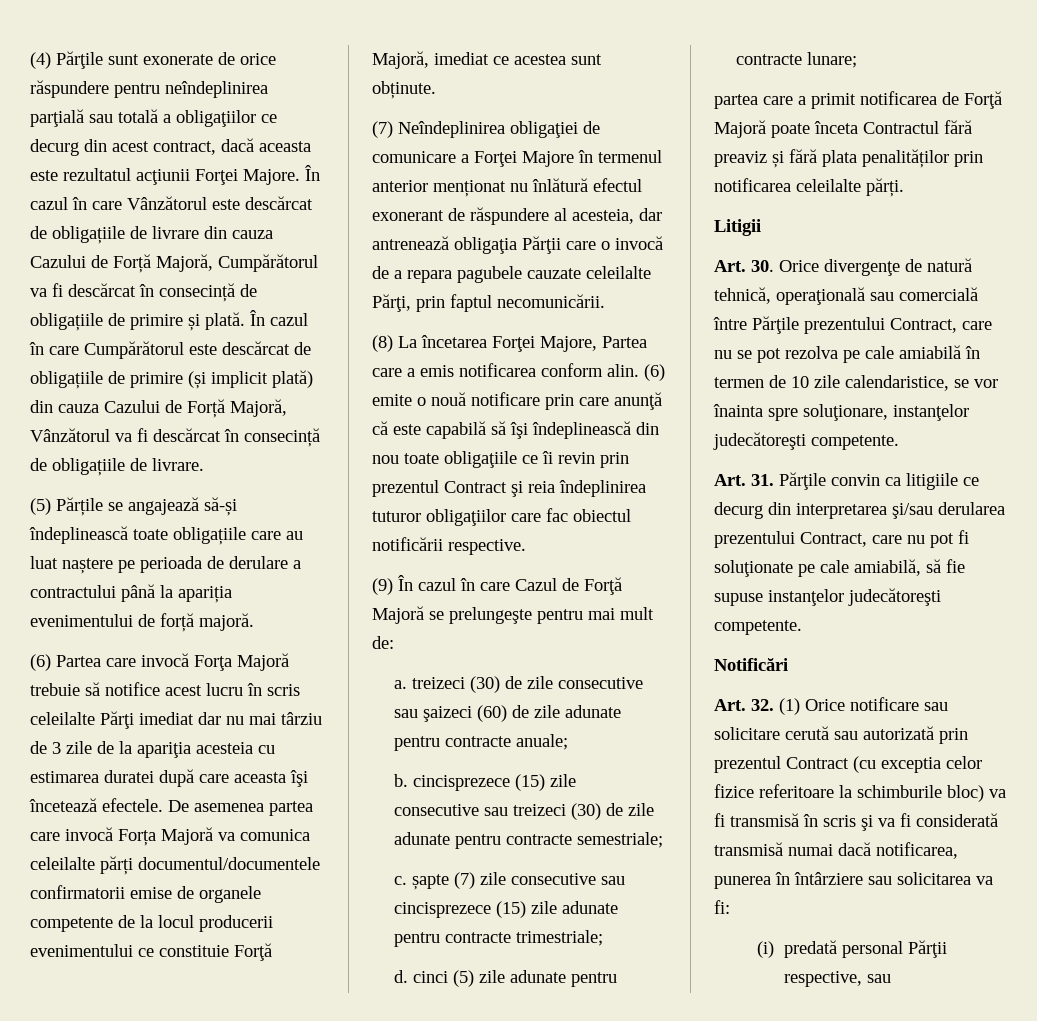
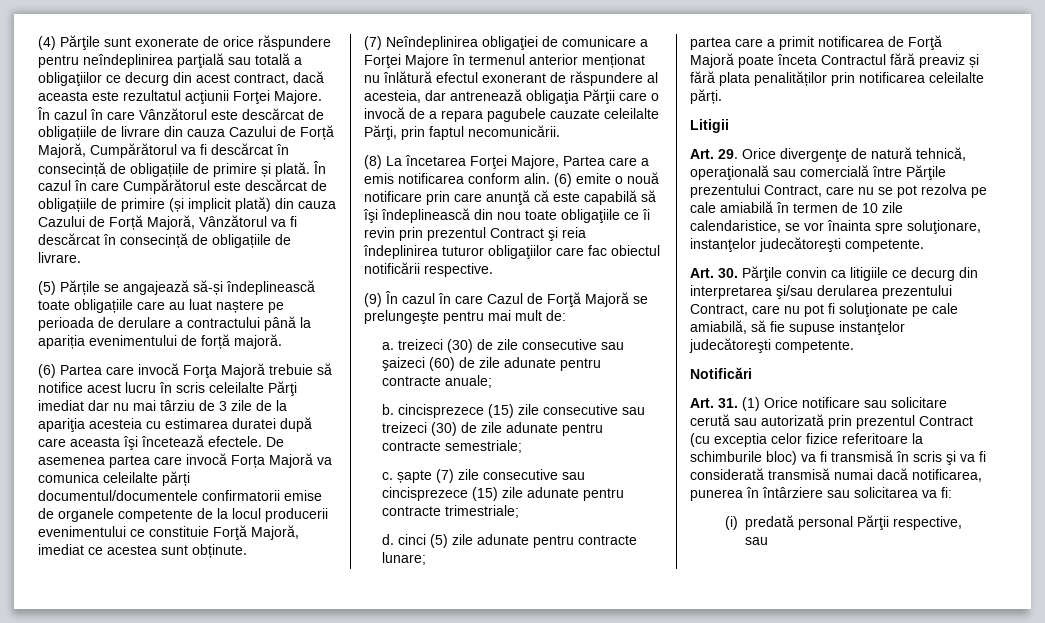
- Art. 30. Orice divergenţe de natură tehnică, operaţională sau comercială între Părţile prezentului Contract, care nu se pot rezolva pe cale amiabilă în termen de 10 zile calendaristice, se vor înainta spre soluţionare, instanţelor judecătoreşti competente.
+ Art. 29. Orice divergenţe de natură tehnică, operaţională sau comercială între Părţile prezentului Contract, care nu se pot rezolva pe cale amiabilă în termen de 10 zile calendaristice, se vor înainta spre soluţionare, instanţelor judecătoreşti competente.
- Art. 31. Părţile convin ca litigiile ce decurg din interpretarea şi/sau derularea prezentului Contract, care nu pot fi soluţionate pe cale amiabilă, să fie supuse instanţelor judecătoreşti competente.
+ Art. 30. Părţile convin ca litigiile ce decurg din interpretarea şi/sau derularea prezentului Contract, care nu pot fi soluţionate pe cale amiabilă, să fie supuse instanţelor judecătoreşti competente.
- Art. 32. (1) Orice notificare sau solicitare cerută sau autorizată prin prezentul Contract (cu exceptia celor fizice referitoare la schimburile bloc) va fi transmisă în scris şi va fi considerată transmisă numai dacă notificarea, punerea în întârziere sau solicitarea va fi:
+ Art. 31. (1) Orice notificare sau solicitare cerută sau autorizată prin prezentul Contract (cu exceptia celor fizice referitoare la schimburile bloc) va fi transmisă în scris şi va fi considerată transmisă numai dacă notificarea, punerea în întârziere sau solicitarea va fi:

